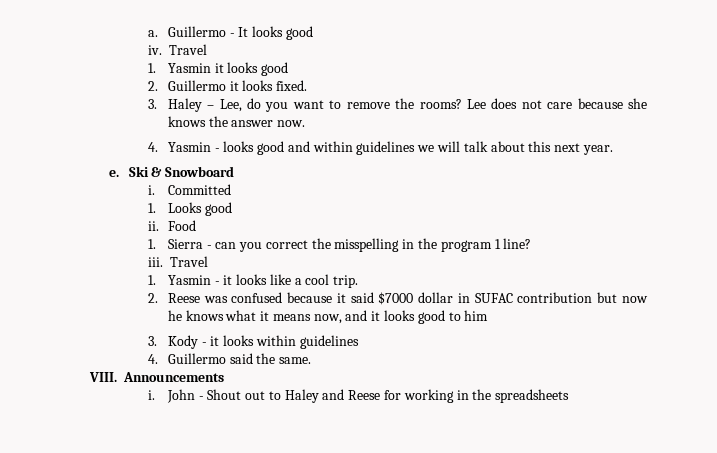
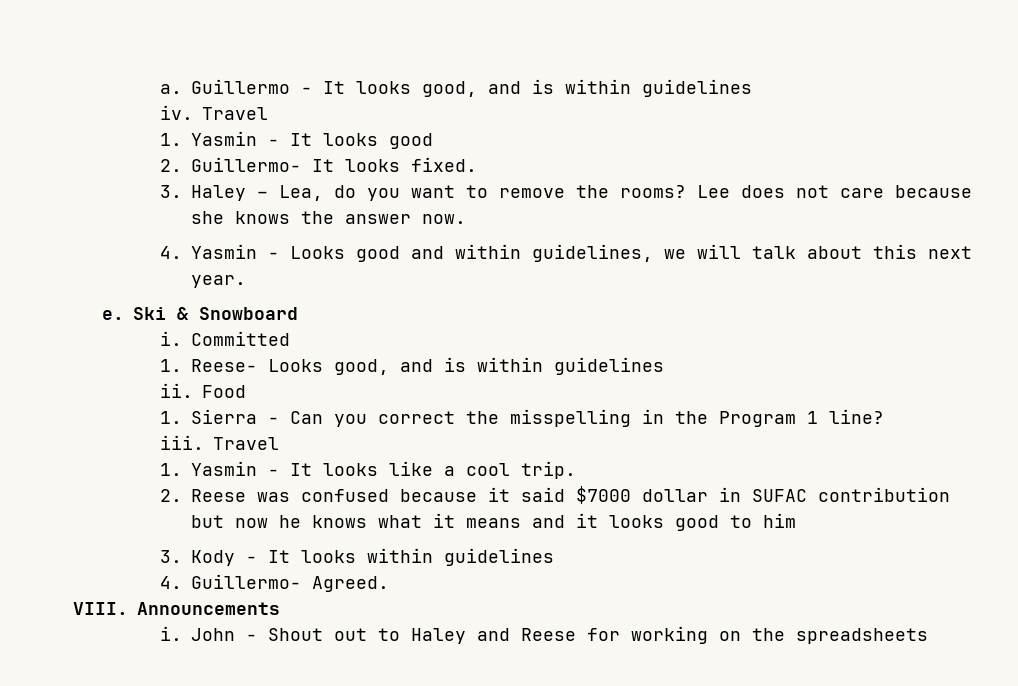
- Guillermo - It looks good
+ Guillermo - It looks good, and is within guidelines
  iv. Travel
- 1. Yasmin it looks good
- 2. Guillermo it looks fixed.
+ 1. Yasmin - It looks good
+ 2. Guillermo- It looks fixed.
- 3. Haley – Lee, do you want to remove the rooms?
+ 3. Haley – Lea, do you want to remove the rooms?
- 4. Yasmin - looks good and within guidelines we will talk about this next year.
+ 4. Yasmin - Looks good and within guidelines, we will talk about this next year.
- 1. Looks good
+ 1. Reese- Looks good, and is within guidelines
- 1. Sierra - can you correct the misspelling in the program 1 line?
+ 1. Sierra - Can you correct the misspelling in the Program 1 line?
- 1. Yasmin - it looks like a cool trip.
+ 1. Yasmin - It looks like a cool trip.
- 2. Reese was confused because it said $7000 dollar in SUFAC contribution but now he knows what it means now, and it looks good to him
+ 2. Reese was confused because it said $7000 dollar in SUFAC contribution but now he knows what it means and it looks good to him
- 3. Kody - it looks within guidelines
+ 3. Kody - It looks within guidelines
- 4. Guillermo said the same.
+ 4. Guillermo- Agreed.
- John - Shout out to Haley and Reese for working in the spreadsheets
+ John - Shout out to Haley and Reese for working on the spreadsheets

